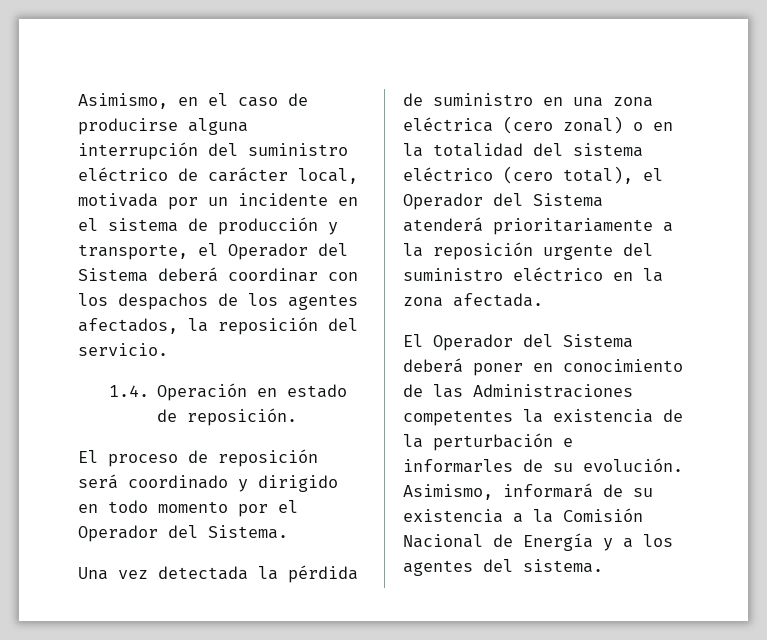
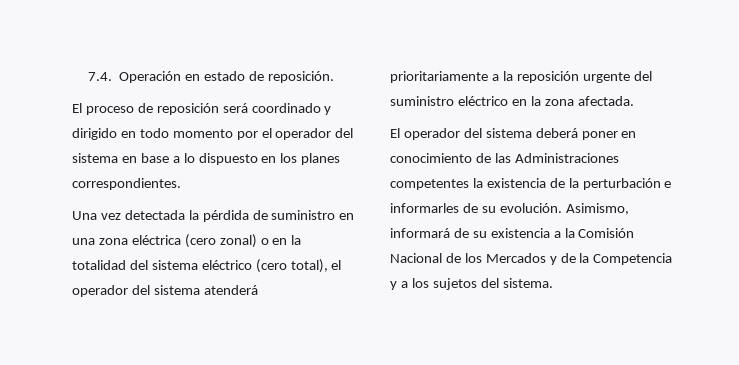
- Asimismo, en el caso de producirse alguna interrupción del suministro eléctrico de carácter local, motivada por un incidente en el sistema de producción y transporte, el Operador del Sistema deberá coordinar con los despachos de los agentes afectados, la reposición del servicio.
- 1.4. Operación en estado de reposición.
+ 7.4. Operación en estado de reposición.
- El proceso de reposición será coordinado y dirigido en todo momento por el Operador del Sistema.
+ El proceso de reposición será coordinado y dirigido en todo momento por el operador del sistema en base a lo dispuesto en los planes correspondientes.
- Una vez detectada la pérdida de suministro en una zona eléctrica (cero zonal) o en la totalidad del sistema eléctrico (cero total), el Operador del Sistema atenderá prioritariamente a la reposición urgente del suministro eléctrico en la zona afectada.
+ Una vez detectada la pérdida de suministro en una zona eléctrica (cero zonal) o en la totalidad del sistema eléctrico (cero total), el operador del sistema atenderá prioritariamente a la reposición urgente del suministro eléctrico en la zona afectada.
- El Operador del Sistema deberá poner en conocimiento de las Administraciones competentes la existencia de la perturbación e informarles de su evolución.
+ El operador del sistema deberá poner en conocimiento de las Administraciones competentes la existencia de la perturbación e informarles de su evolución.
- Asimismo, informará de su existencia a la Comisión Nacional de Energía y a los agentes del sistema.
+ Asimismo, informará de su existencia a la Comisión Nacional de los Mercados y de la Competencia y a los sujetos del sistema.

